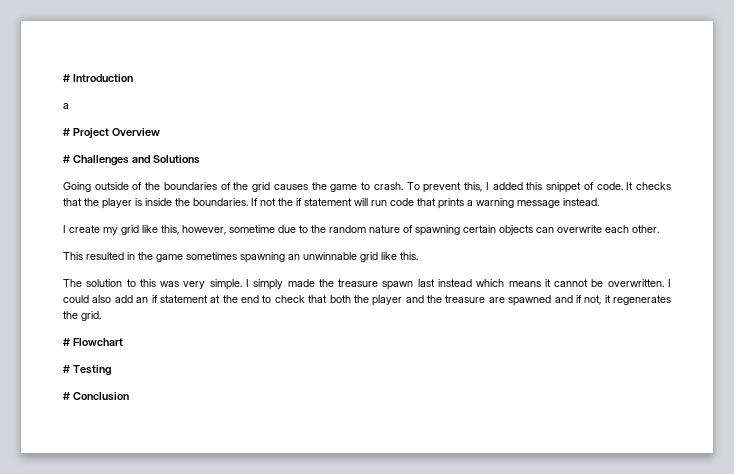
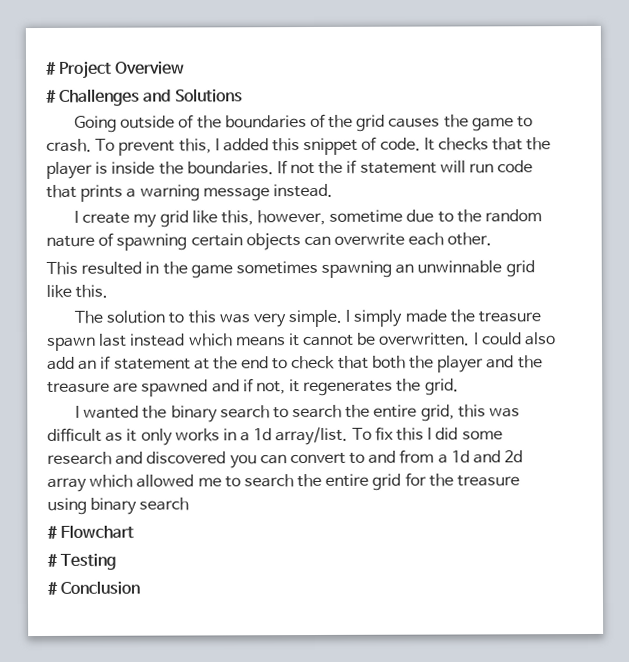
- # Introduction
- a
+ I wanted the binary search to search the entire grid, this was difficult as it only works in a 1d array/list. To fix this I did some research and discovered you can convert to and from a 1d and 2d array which allowed me to search the entire grid for the treasure using binary search

